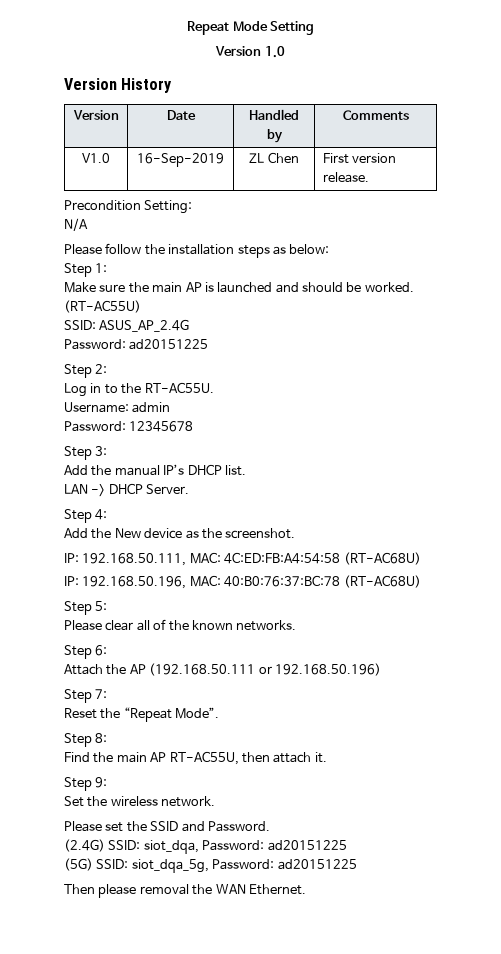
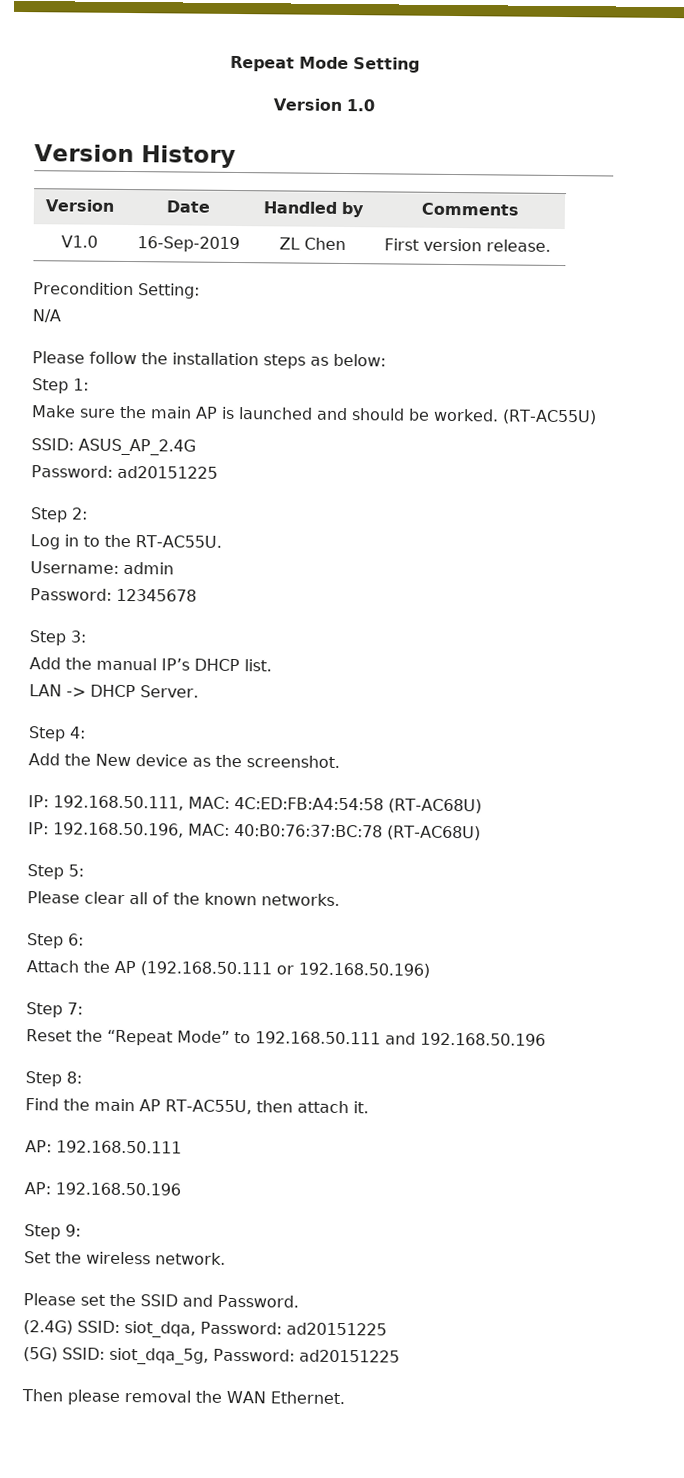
- Reset the “Repeat Mode”.
+ Reset the “Repeat Mode” to 192.168.50.111 and 192.168.50.196
+ AP: 192.168.50.111
+ AP: 192.168.50.196

